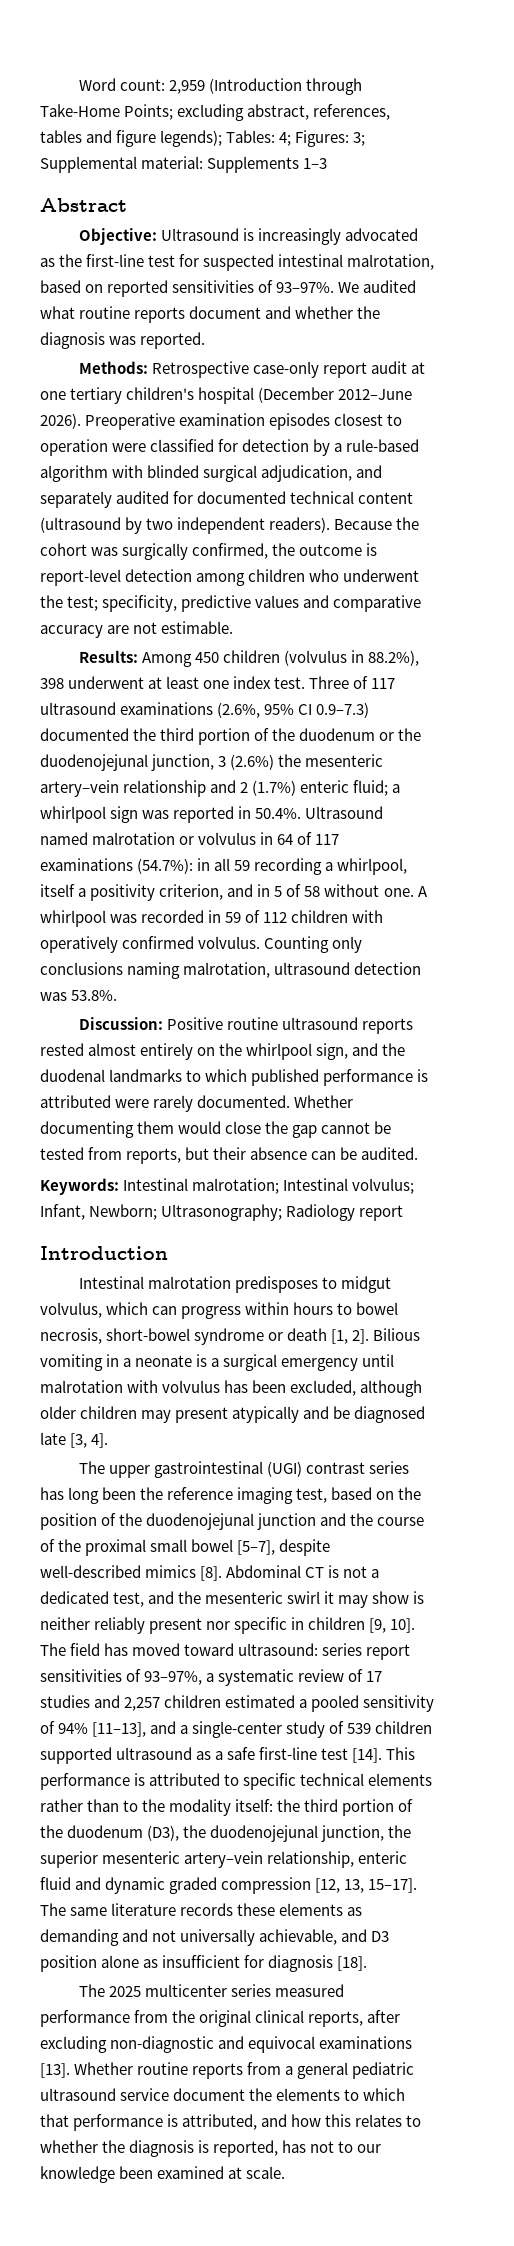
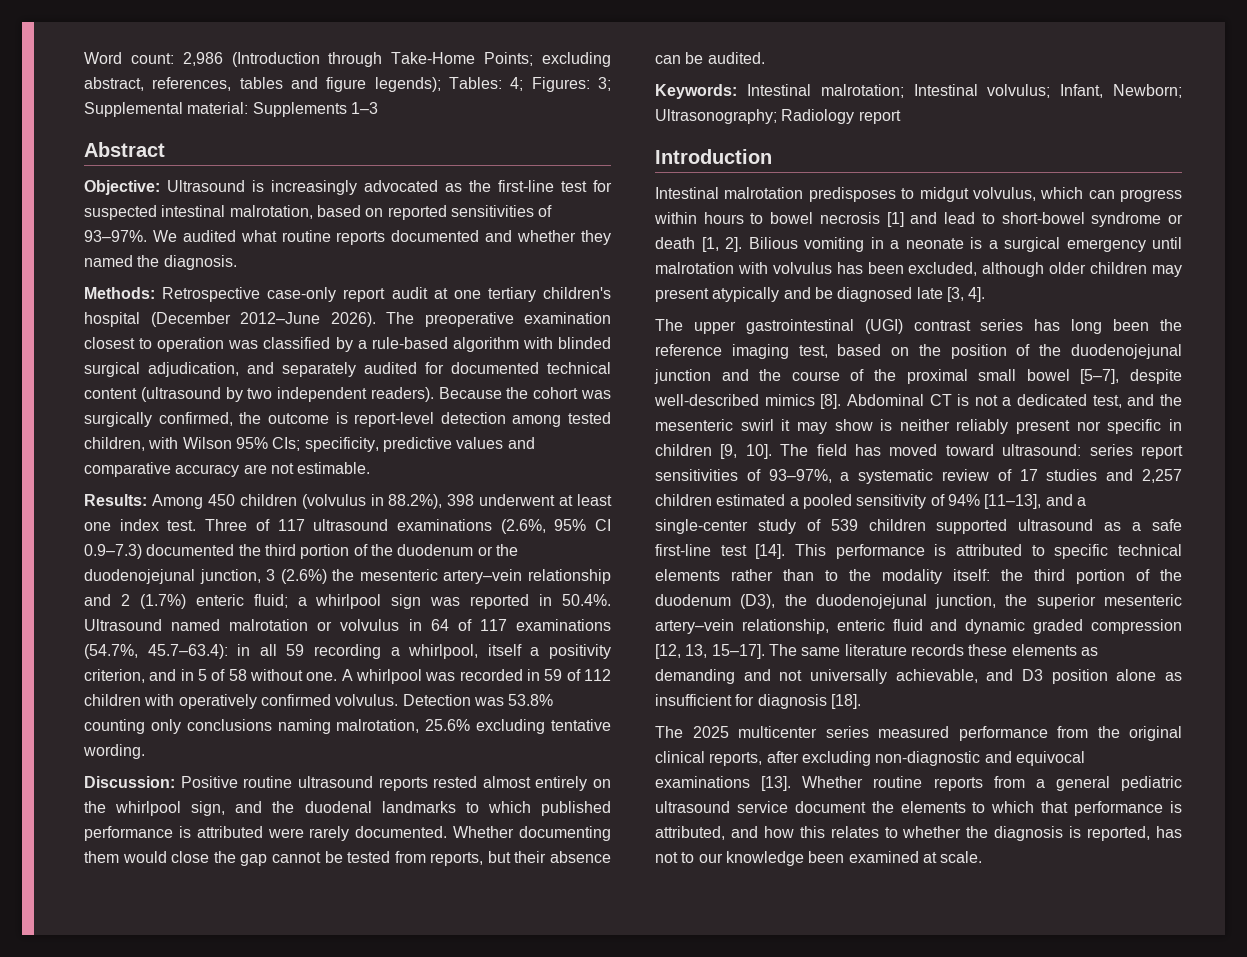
- Word count: 2,959 (Introduction through Take-Home Points; excluding abstract, references, tables and figure legends); Tables: 4; Figures: 3; Supplemental material: Supplements 1–3
+ Word count: 2,986 (Introduction through Take-Home Points; excluding abstract, references, tables and figure legends); Tables: 4; Figures: 3; Supplemental material: Supplements 1–3
- We audited what routine reports document and whether the diagnosis was reported.
+ We audited what routine reports documented and whether they named the diagnosis.
- Preoperative examination episodes closest to operation were classified for detection by a rule-based algorithm with blinded surgical adjudication, and separately audited for documented technical content (ultrasound by two independent readers).
+ The preoperative examination closest to operation was classified by a rule-based algorithm with blinded surgical adjudication, and separately audited for documented technical content (ultrasound by two independent readers).
- Because the cohort was surgically confirmed, the outcome is report-level detection among children who underwent the test; specificity, predictive values and comparative accuracy are not estimable.
+ Because the cohort was surgically confirmed, the outcome is report-level detection among tested children, with Wilson 95% CIs; specificity, predictive values and comparative accuracy are not estimable.
- a whirlpool sign was reported in 50.4%. Ultrasound named malrotation or volvulus in 64 of 117 examinations (54.7%):
+ a whirlpool sign was reported in 50.4%. Ultrasound named malrotation or volvulus in 64 of 117 examinations (54.7%, 45.7–63.4):
- Counting only conclusions naming malrotation, ultrasound detection was 53.8%.
+ Detection was 53.8% counting only conclusions naming malrotation, 25.6% excluding tentative wording.
- Intestinal malrotation predisposes to midgut volvulus, which can progress within hours to bowel necrosis, short-bowel syndrome or death [1, 2].
+ Intestinal malrotation predisposes to midgut volvulus, which can progress within hours to bowel necrosis [1] and lead to short-bowel syndrome or death [1, 2].

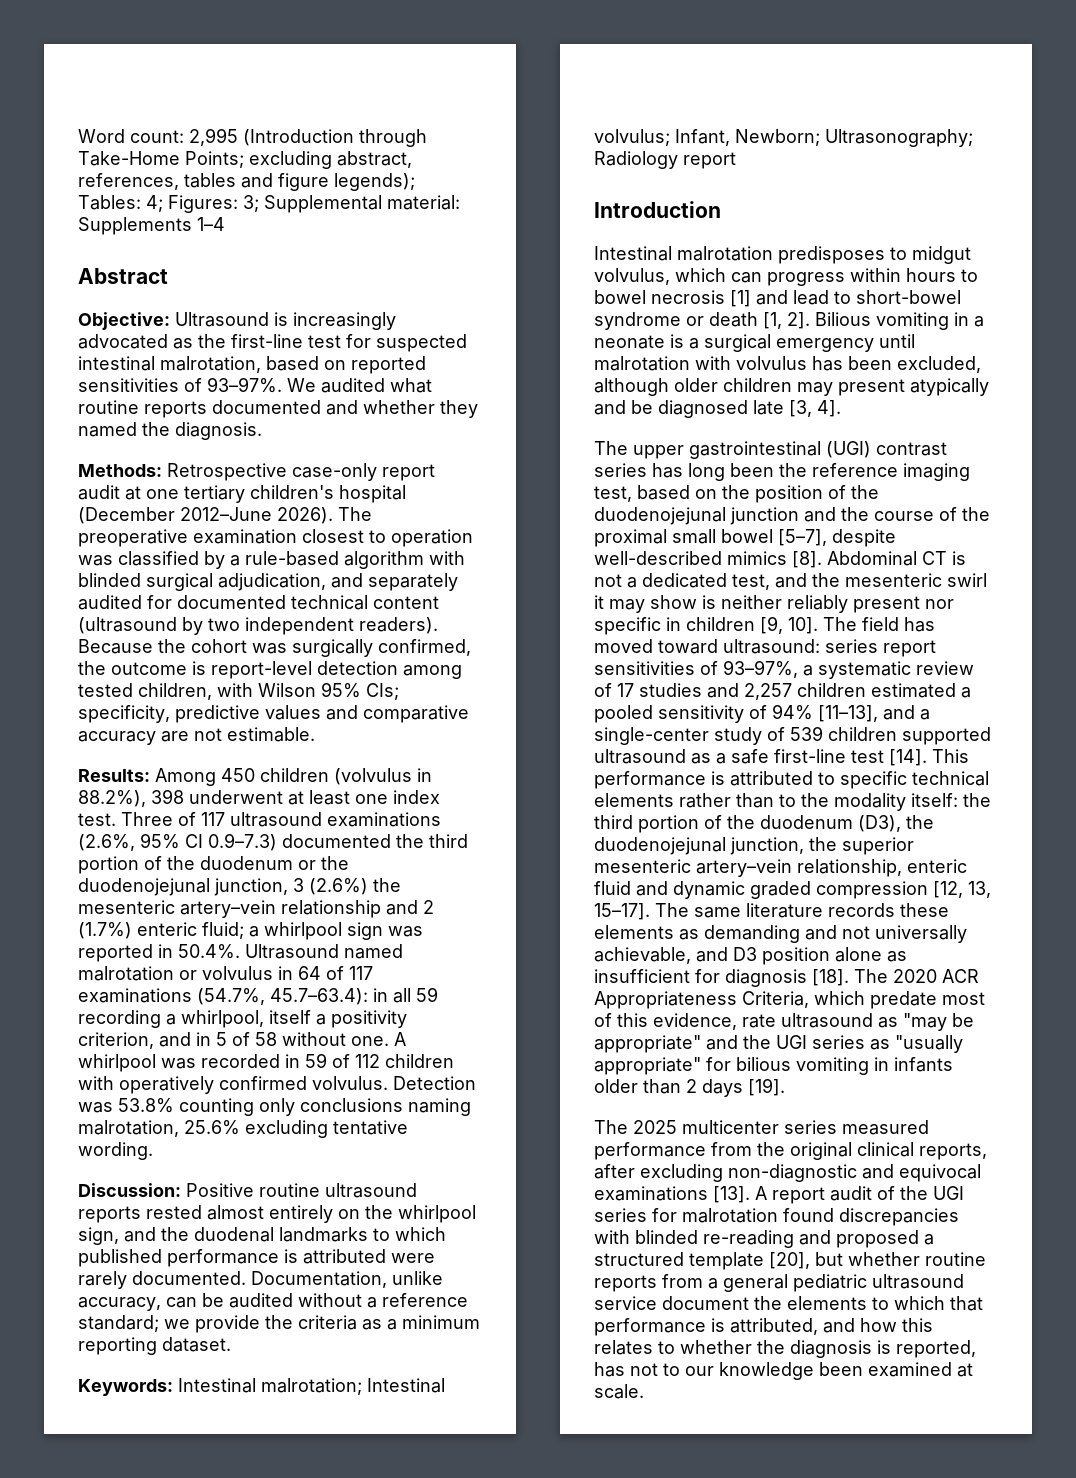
- Word count: 2,986 (Introduction through Take-Home Points; excluding abstract, references, tables and figure legends); Tables: 4; Figures: 3; Supplemental material: Supplements 1–3
+ Word count: 2,995 (Introduction through Take-Home Points; excluding abstract, references, tables and figure legends); Tables: 4; Figures: 3; Supplemental material: Supplements 1–4
- Whether documenting them would close the gap cannot be tested from reports, but their absence can be audited.
+ Documentation, unlike accuracy, can be audited without a reference standard; we provide the criteria as a minimum reporting dataset.
+ The 2020 ACR Appropriateness Criteria, which predate most of this evidence, rate ultrasound as "may be appropriate" and the UGI series as "usually appropriate" for bilious vomiting in infants older than 2 days [19].
- Whether routine reports from a general pediatric ultrasound service document the elements to which that performance is attributed, and how this relates to whether the diagnosis is reported, has not to our knowledge been examined at scale.
+ A report audit of the UGI series for malrotation found discrepancies with blinded re-reading and proposed a structured template [20], but whether routine reports from a general pediatric ultrasound service document the elements to which that performance is attributed, and how this relates to whether the diagnosis is reported, has not to our knowledge been examined at scale.

